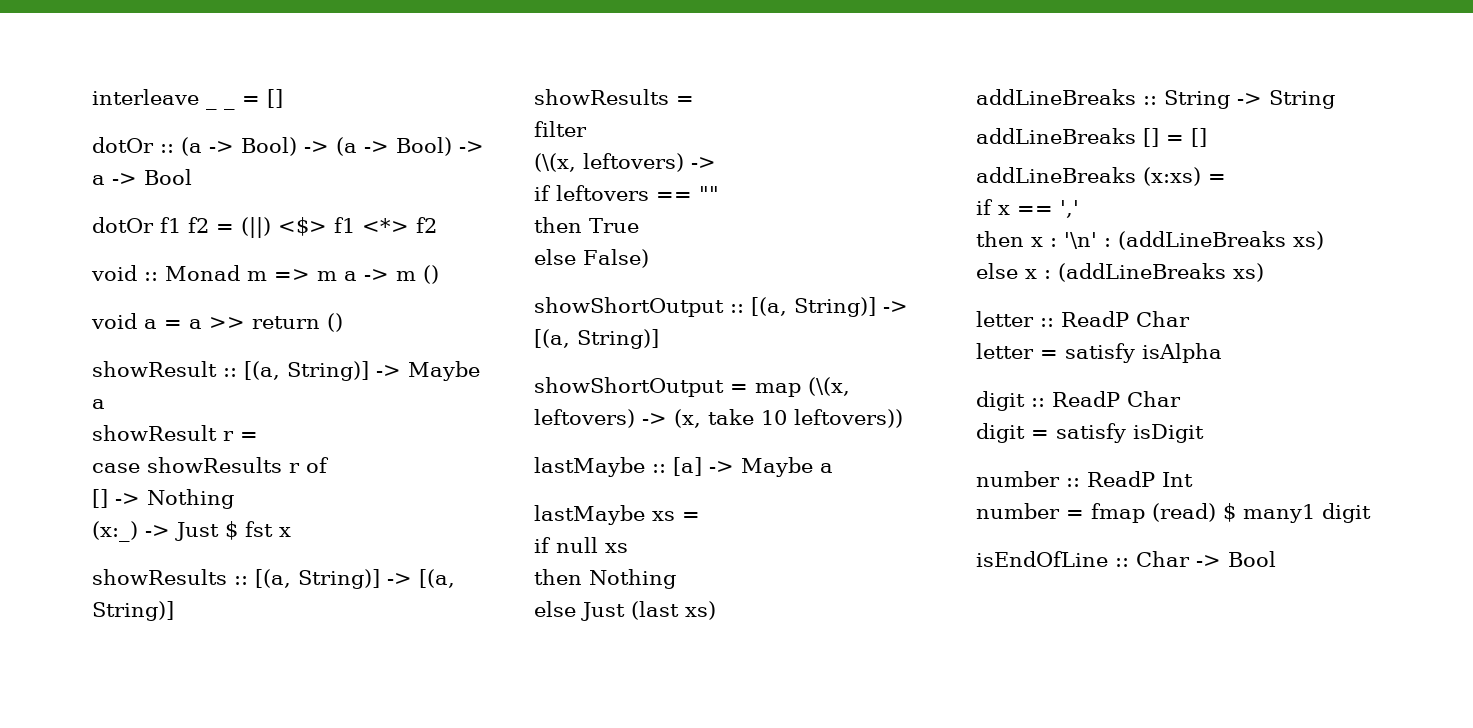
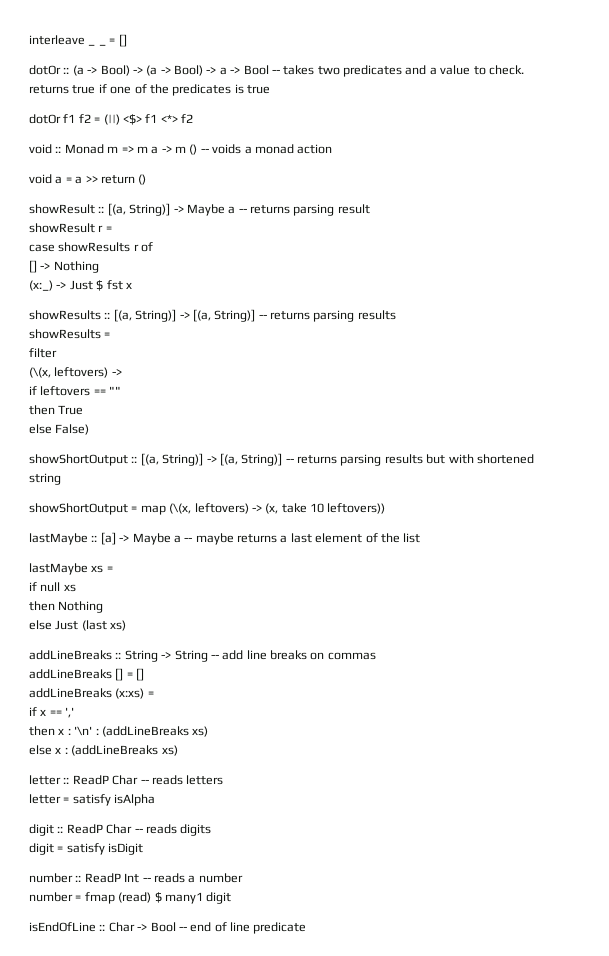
- dotOr :: (a -> Bool) -> (a -> Bool) -> a -> Bool
+ dotOr :: (a -> Bool) -> (a -> Bool) -> a -> Bool -- takes two predicates and a value to check. returns true if one of the predicates is true
- void :: Monad m => m a -> m ()
+ void :: Monad m => m a -> m () -- voids a monad action
- showResult :: [(a, String)] -> Maybe a
+ showResult :: [(a, String)] -> Maybe a -- returns parsing result
- showResults :: [(a, String)] -> [(a, String)]
+ showResults :: [(a, String)] -> [(a, String)] -- returns parsing results
- showShortOutput :: [(a, String)] -> [(a, String)]
+ showShortOutput :: [(a, String)] -> [(a, String)] -- returns parsing results but with shortened string
- lastMaybe :: [a] -> Maybe a
+ lastMaybe :: [a] -> Maybe a -- maybe returns a last element of the list
- addLineBreaks :: String -> String
+ addLineBreaks :: String -> String -- add line breaks on commas
- letter :: ReadP Char
+ letter :: ReadP Char -- reads letters
- digit :: ReadP Char
+ digit :: ReadP Char -- reads digits
- number :: ReadP Int
+ number :: ReadP Int -- reads a number
- isEndOfLine :: Char -> Bool
+ isEndOfLine :: Char -> Bool -- end of line predicate

